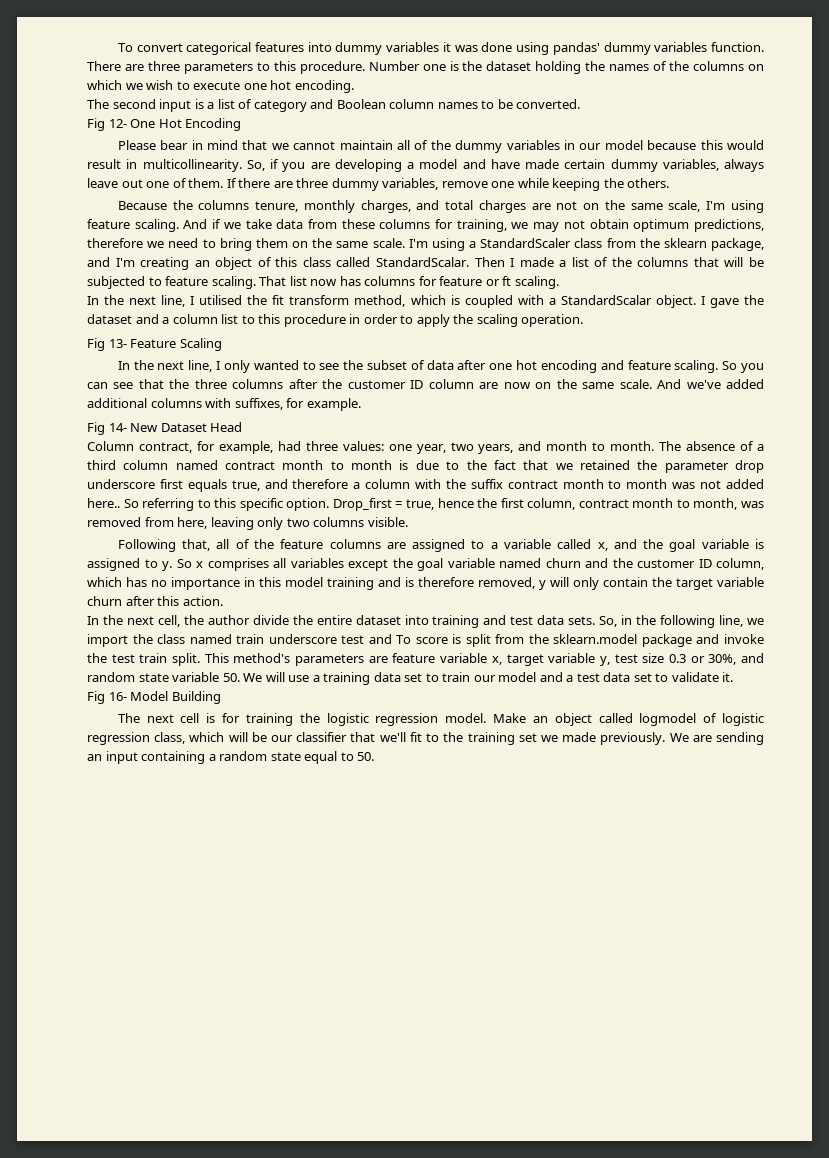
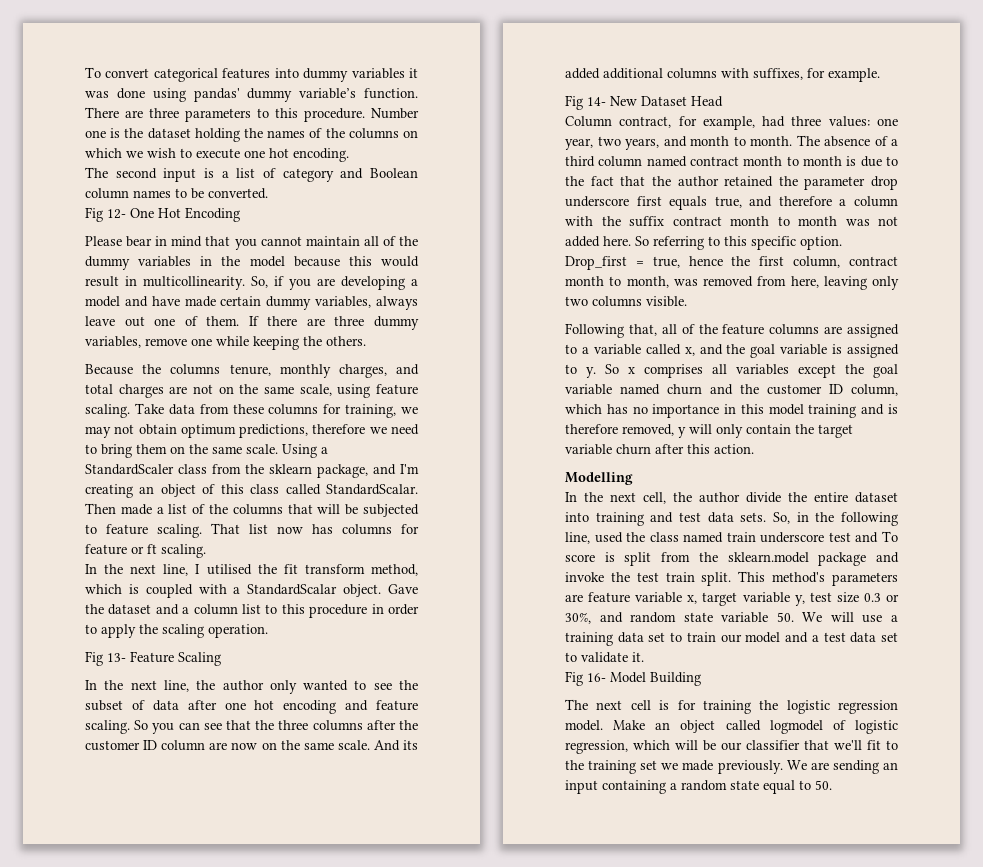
- To convert categorical features into dummy variables it was done using pandas' dummy variables function.
+ To convert categorical features into dummy variables it was done using pandas' dummy variable’s function.
- Please bear in mind that we cannot maintain all of the dummy variables in our model because this would result in multicollinearity.
+ Please bear in mind that you cannot maintain all of the dummy variables in the model because this would result in multicollinearity.
- Because the columns tenure, monthly charges, and total charges are not on the same scale, I'm using feature scaling.
+ Because the columns tenure, monthly charges, and total charges are not on the same scale, using feature scaling.
- And if we take data from these columns for training, we may not obtain optimum predictions, therefore we need to bring them on the same scale.
+ Take data from these columns for training, we may not obtain optimum predictions, therefore we need to bring them on the same scale.
- I'm using a StandardScaler class from the sklearn package, and I'm creating an object of this class called StandardScalar.
+ Using a StandardScaler class from the sklearn package, and I'm creating an object of this class called StandardScalar.
- Then I made a list of the columns that will be subjected to feature scaling.
+ Then made a list of the columns that will be subjected to feature scaling.
- I gave the dataset and a column list to this procedure in order to apply the scaling operation.
+ Gave the dataset and a column list to this procedure in order to apply the scaling operation.
- In the next line, I only wanted to see the subset of data after one hot encoding and feature scaling.
+ In the next line, the author only wanted to see the subset of data after one hot encoding and feature scaling.
- And we've added additional columns with suffixes, for example.
+ And its added additional columns with suffixes, for example.
- The absence of a third column named contract month to month is due to the fact that we retained the parameter drop underscore first equals true, and therefore a column with the suffix contract month to month was not added here..
+ The absence of a third column named contract month to month is due to the fact that the author retained the parameter drop underscore first equals true, and therefore a column with the suffix contract month to month was not added here.
+ Modelling
- So, in the following line, we import the class named train underscore test and To score is split from the sklearn.model package and invoke the test train split.
+ So, in the following line, used the class named train underscore test and To score is split from the sklearn.model package and invoke the test train split.
- Make an object called logmodel of logistic regression class, which will be our classifier that we'll fit to the training set we made previously.
+ Make an object called logmodel of logistic regression, which will be our classifier that we'll fit to the training set we made previously.

